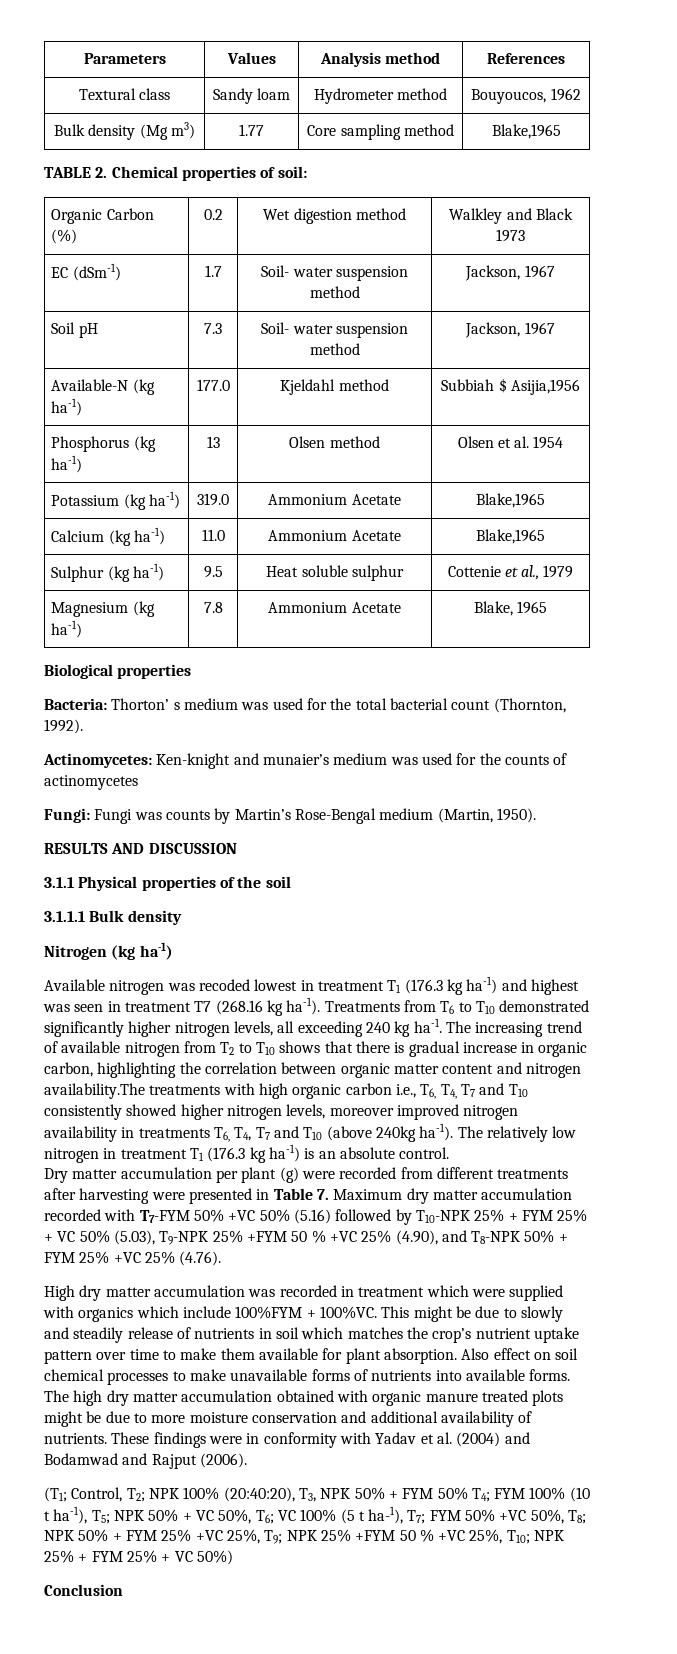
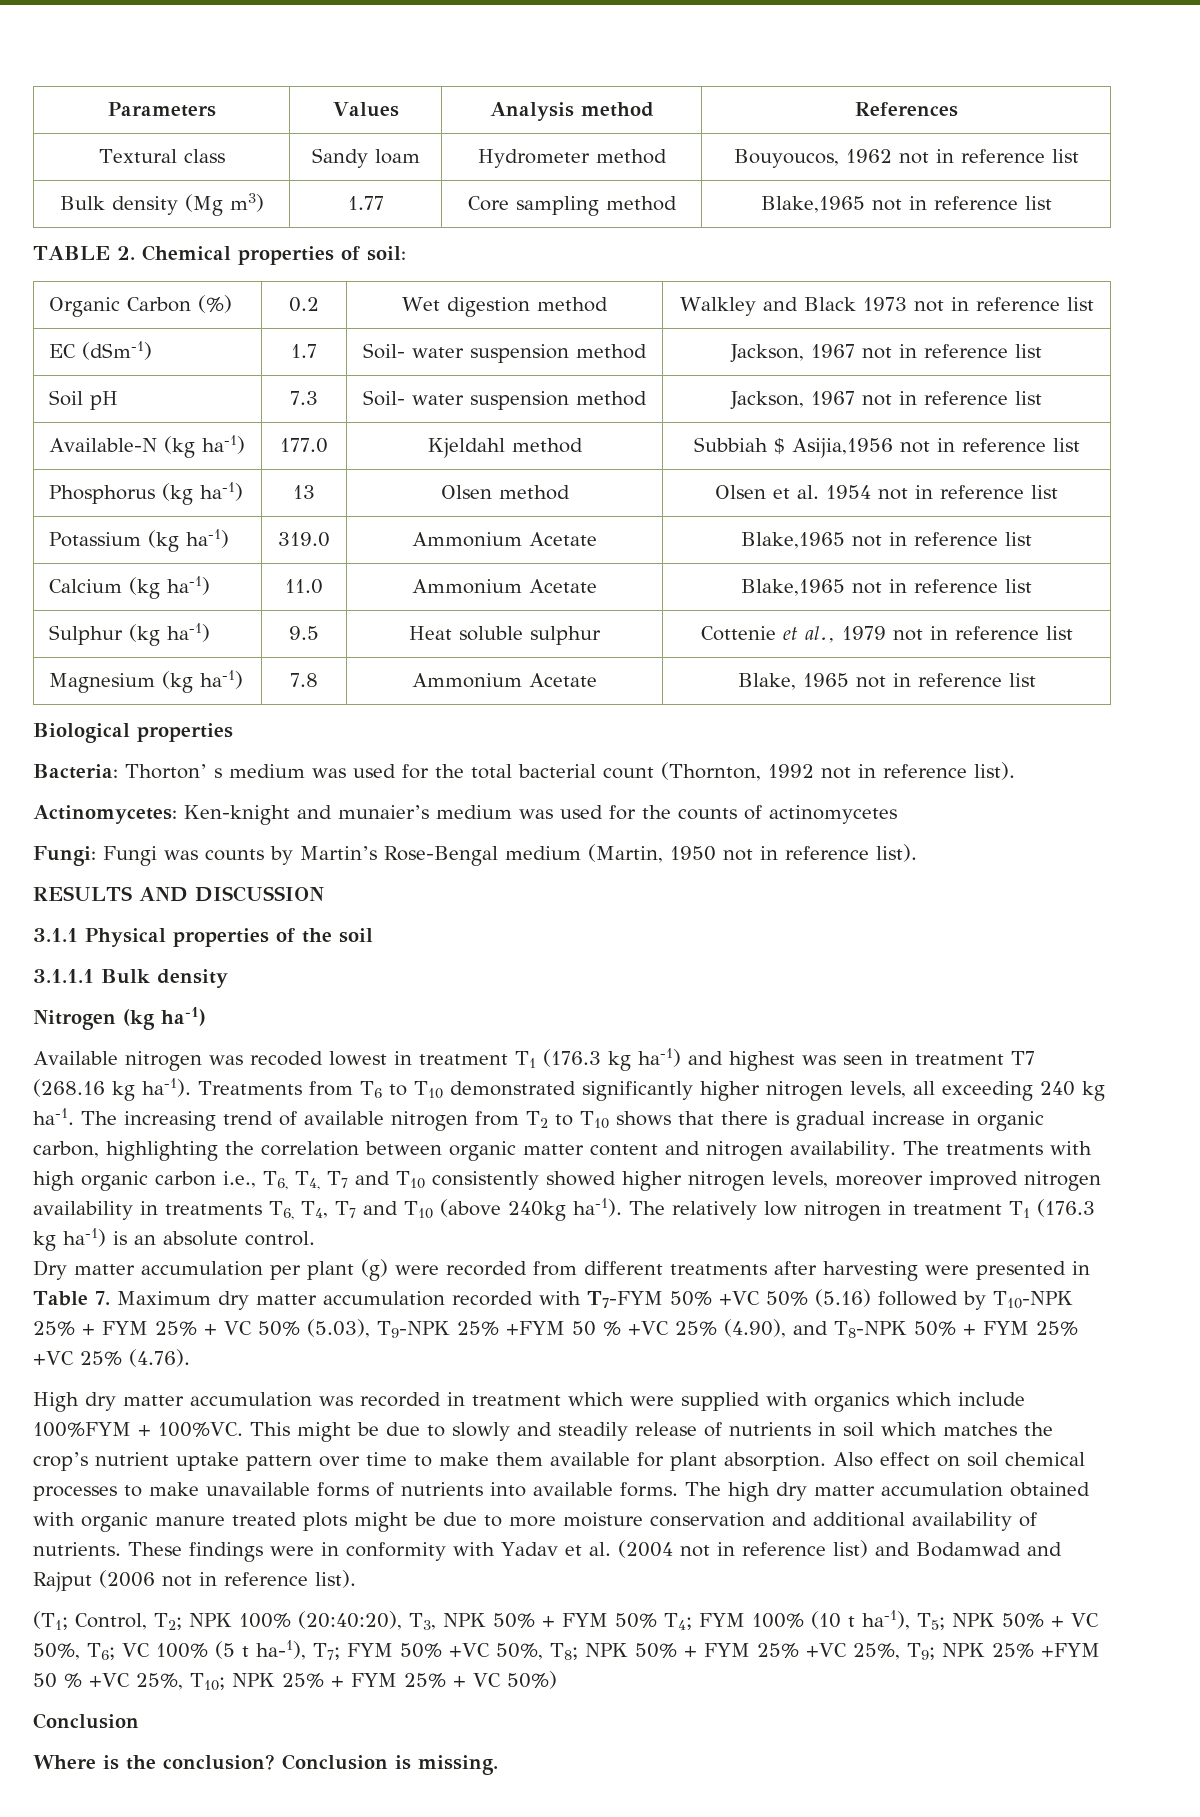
- Textural class | Sandy loam | Hydrometer method | Bouyoucos, 1962
+ Textural class | Sandy loam | Hydrometer method | Bouyoucos, 1962 not in reference list
- Bulk density (Mg m3) | 1.77 | Core sampling method | Blake,1965
+ Bulk density (Mg m3) | 1.77 | Core sampling method | Blake,1965 not in reference list
- Organic Carbon (%) | 0.2 | Wet digestion method | Walkley and Black 1973
+ Organic Carbon (%) | 0.2 | Wet digestion method | Walkley and Black 1973 not in reference list
- EC (dSm-1) | 1.7 | Soil- water suspension method | Jackson, 1967
+ EC (dSm-1) | 1.7 | Soil- water suspension method | Jackson, 1967 not in reference list
- Soil pH | 7.3 | Soil- water suspension method | Jackson, 1967
+ Soil pH | 7.3 | Soil- water suspension method | Jackson, 1967 not in reference list
- Available-N (kg ha-1) | 177.0 | Kjeldahl method | Subbiah $ Asijia,1956
+ Available-N (kg ha-1) | 177.0 | Kjeldahl method | Subbiah $ Asijia,1956 not in reference list
- Phosphorus (kg ha-1) | 13 | Olsen method | Olsen et al. 1954
+ Phosphorus (kg ha-1) | 13 | Olsen method | Olsen et al. 1954 not in reference list
- Potassium (kg ha-1) | 319.0 | Ammonium Acetate | Blake,1965
+ Potassium (kg ha-1) | 319.0 | Ammonium Acetate | Blake,1965 not in reference list
- Calcium (kg ha-1) | 11.0 | Ammonium Acetate | Blake,1965
+ Calcium (kg ha-1) | 11.0 | Ammonium Acetate | Blake,1965 not in reference list
- Sulphur (kg ha-1) | 9.5 | Heat soluble sulphur | Cottenie et al., 1979
+ Sulphur (kg ha-1) | 9.5 | Heat soluble sulphur | Cottenie et al., 1979 not in reference list
- Magnesium (kg ha-1) | 7.8 | Ammonium Acetate | Blake, 1965
+ Magnesium (kg ha-1) | 7.8 | Ammonium Acetate | Blake, 1965 not in reference list
- Bacteria: Thorton’ s medium was used for the total bacterial count (Thornton, 1992).
+ Bacteria: Thorton’ s medium was used for the total bacterial count (Thornton, 1992 not in reference list).
- Fungi: Fungi was counts by Martin’s Rose-Bengal medium (Martin, 1950).
+ Fungi: Fungi was counts by Martin’s Rose-Bengal medium (Martin, 1950 not in reference list).
- The increasing trend of available nitrogen from T2 to T10 shows that there is gradual increase in organic carbon, highlighting the correlation between organic matter content and nitrogen availability.The treatments with high organic carbon i.e., T6, T4, T7 and T10 consistently showed higher nitrogen levels, moreover improved nitrogen availability in treatments T6, T4, T7 and T10 (above 240kg ha-1).
+ The increasing trend of available nitrogen from T2 to T10 shows that there is gradual increase in organic carbon, highlighting the correlation between organic matter content and nitrogen availability. The treatments with high organic carbon i.e., T6, T4, T7 and T10 consistently showed higher nitrogen levels, moreover improved nitrogen availability in treatments T6, T4, T7 and T10 (above 240kg ha-1).
- These findings were in conformity with Yadav et al. (2004) and Bodamwad and Rajput (2006).
+ These findings were in conformity with Yadav et al. (2004 not in reference list) and Bodamwad and Rajput (2006 not in reference list).
+ Where is the conclusion? Conclusion is missing.

